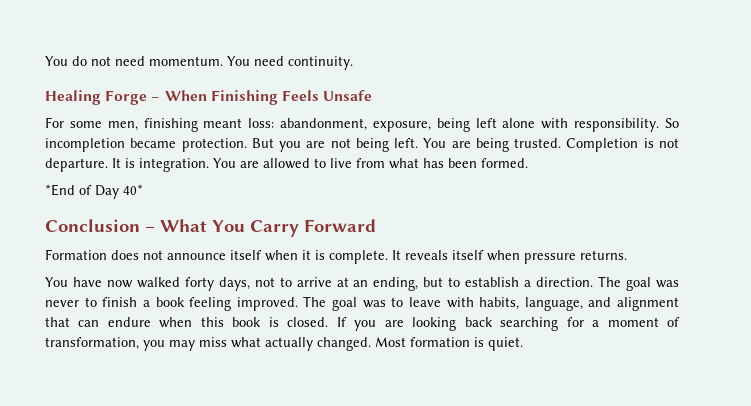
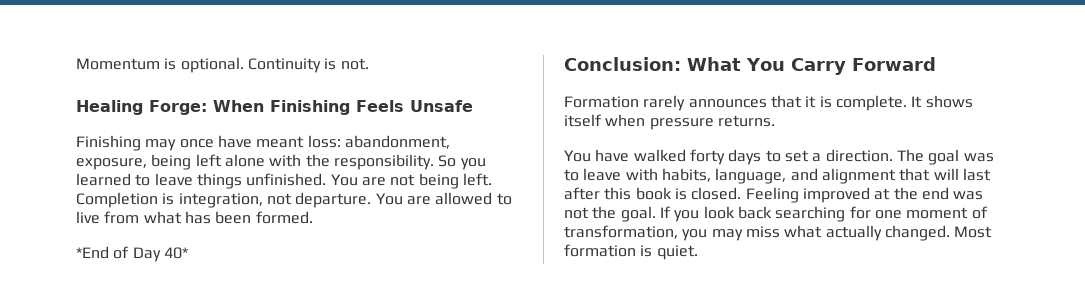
- You do not need momentum. You need continuity.
+ Momentum is optional. Continuity is not.
- Healing Forge – When Finishing Feels Unsafe
+ Healing Forge: When Finishing Feels Unsafe
- For some men, finishing meant loss: abandonment, exposure, being left alone with responsibility.
+ Finishing may once have meant loss: abandonment, exposure, being left alone with the responsibility.
- So incompletion became protection. But you are not being left. You are being trusted.
+ So you learned to leave things unfinished. You are not being left.
- Completion is not departure.
+ Completion is integration, not departure.
- It is integration.
- Conclusion – What You Carry Forward
+ Conclusion: What You Carry Forward
- Formation does not announce itself when it is complete.
+ Formation rarely announces that it is complete.
- It reveals itself when pressure returns.
+ It shows itself when pressure returns.
- You have now walked forty days, not to arrive at an ending, but to establish a direction.
+ You have walked forty days to set a direction.
- The goal was never to finish a book feeling improved. The goal was to leave with habits, language, and alignment that can endure when this book is closed.
+ The goal was to leave with habits, language, and alignment that will last after this book is closed.
- If you are looking back searching for a moment of transformation, you may miss what actually changed.
+ Feeling improved at the end was not the goal. If you look back searching for one moment of transformation, you may miss what actually changed.

